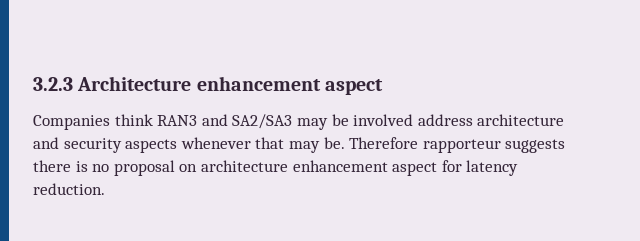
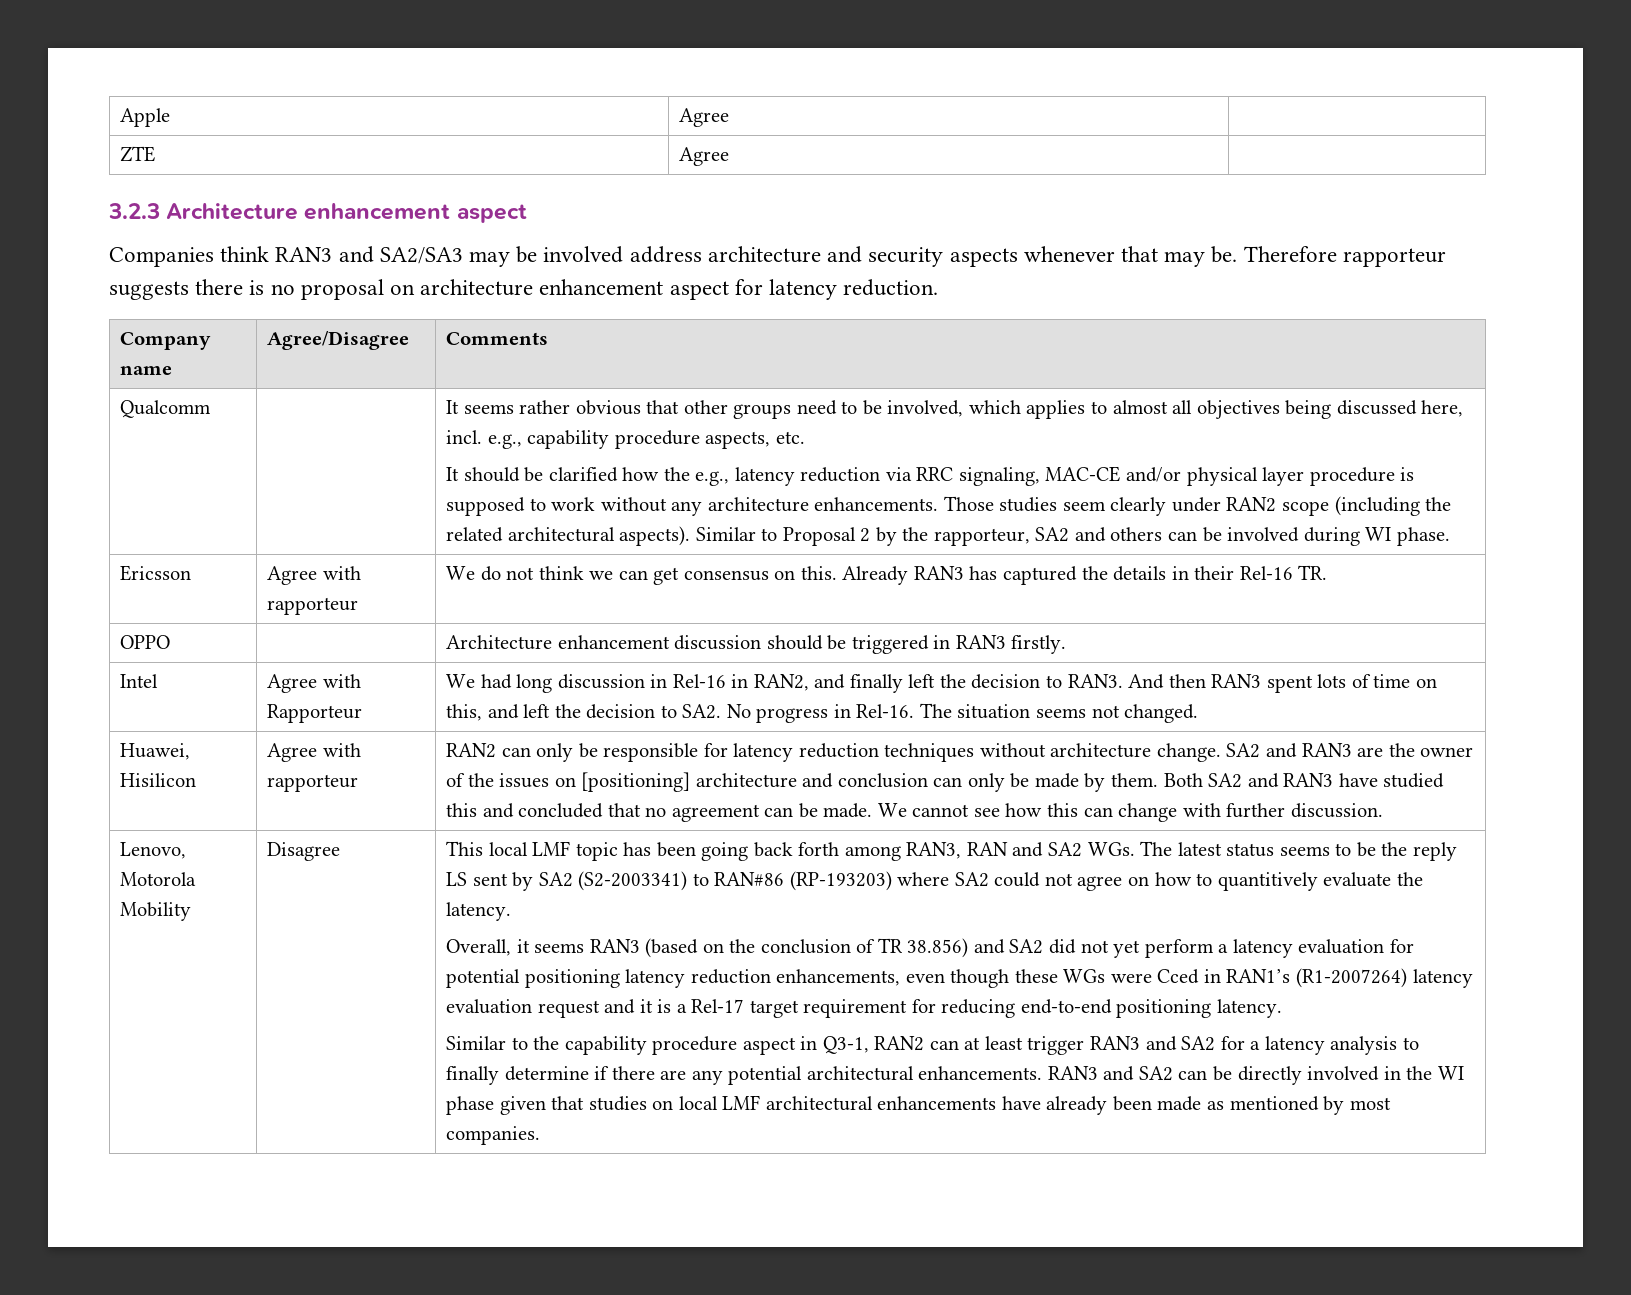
+ Apple | Agree |
+ ZTE | Agree |
+ Company name | Agree/Disagree | Comments
+ Qualcomm | | It seems rather obvious that other groups need to be involved, which applies to almost all objectives being discussed here, incl. e.g., capability procedure aspects, etc.
+ It should be clarified how the e.g., latency reduction via RRC signaling, MAC-CE and/or physical layer procedure is supposed to work without any architecture enhancements. Those studies seem clearly under RAN2 scope (including the related architectural aspects). Similar to Proposal 2 by the rapporteur, SA2 and others can be involved during WI phase.
+ Ericsson | Agree with rapporteur | We do not think we can get consensus on this. Already RAN3 has captured the details in their Rel-16 TR.
+ OPPO | | Architecture enhancement discussion should be triggered in RAN3 firstly.
+ Intel | Agree with Rapporteur | We had long discussion in Rel-16 in RAN2, and finally left the decision to RAN3. And then RAN3 spent lots of time on this, and left the decision to SA2. No progress in Rel-16. The situation seems not changed.
+ Huawei, Hisilicon | Agree with rapporteur | RAN2 can only be responsible for latency reduction techniques without architecture change. SA2 and RAN3 are the owner of the issues on [positioning] architecture and conclusion can only be made by them. Both SA2 and RAN3 have studied this and concluded that no agreement can be made. We cannot see how this can change with further discussion.
+ Lenovo, Motorola Mobility | Disagree | This local LMF topic has been going back forth among RAN3, RAN and SA2 WGs. The latest status seems to be the reply LS sent by SA2 (S2-2003341) to RAN#86 (RP-193203) where SA2 could not agree on how to quantitively evaluate the latency.
+ Overall, it seems RAN3 (based on the conclusion of TR 38.856) and SA2 did not yet perform a latency evaluation for potential positioning latency reduction enhancements, even though these WGs were Cced in RAN1’s (R1-2007264) latency evaluation request and it is a Rel-17 target requirement for reducing end-to-end positioning latency.
+ Similar to the capability procedure aspect in Q3-1, RAN2 can at least trigger RAN3 and SA2 for a latency analysis to finally determine if there are any potential architectural enhancements. RAN3 and SA2 can be directly involved in the WI phase given that studies on local LMF architectural enhancements have already been made as mentioned by most companies.

